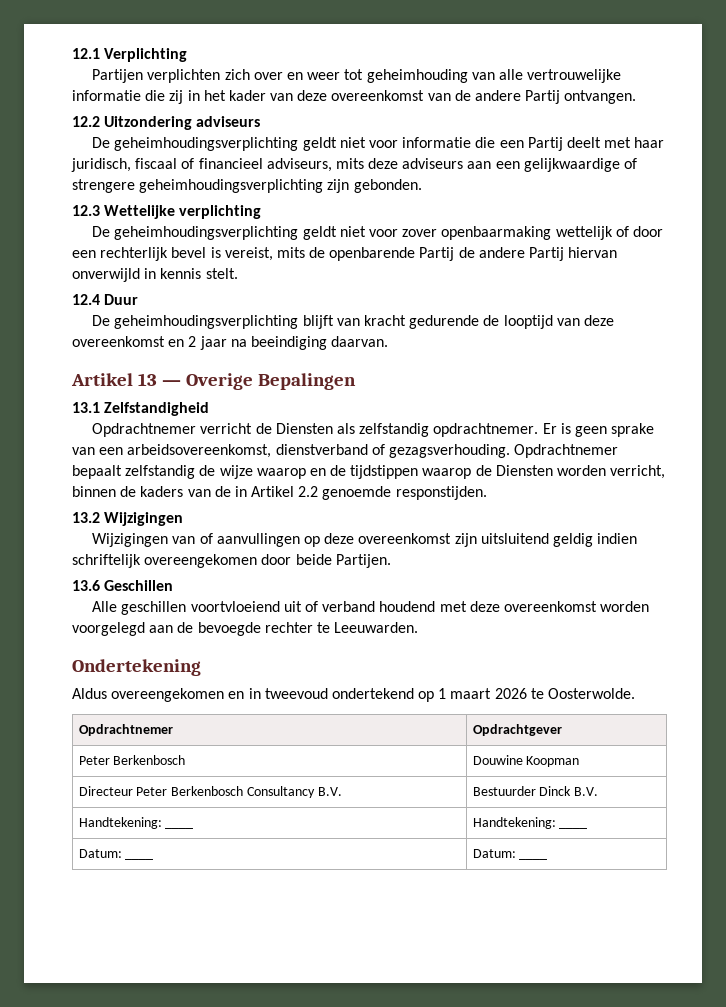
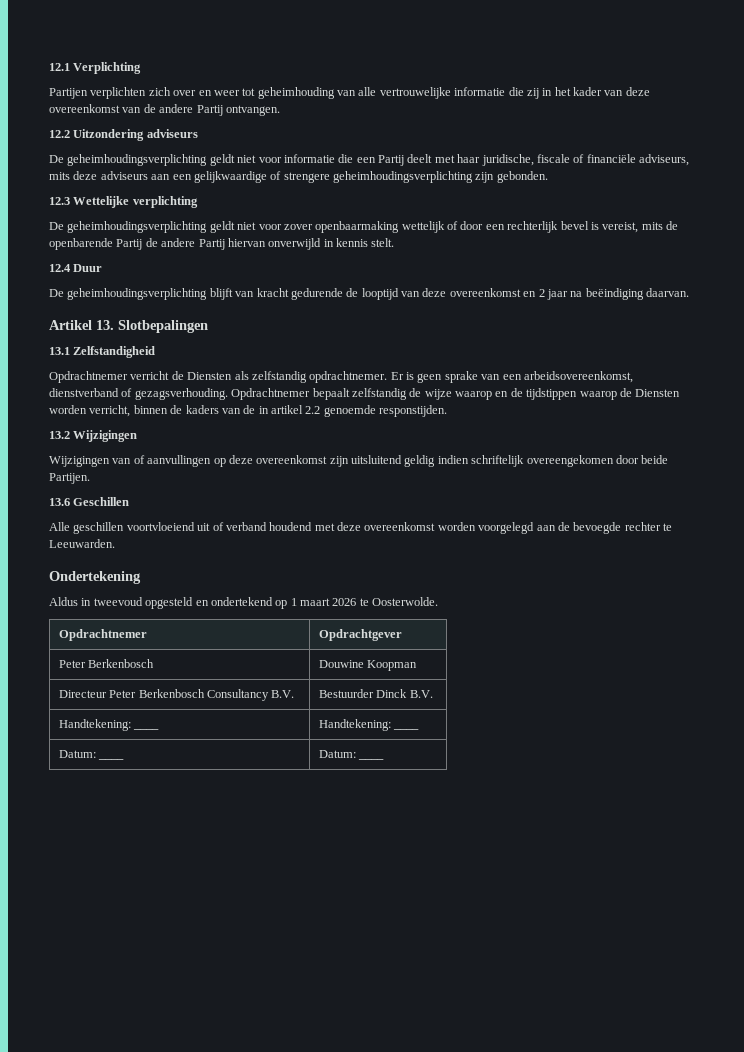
- De geheimhoudingsverplichting geldt niet voor informatie die een Partij deelt met haar juridisch, fiscaal of financieel adviseurs, mits deze adviseurs aan een gelijkwaardige of strengere geheimhoudingsverplichting zijn gebonden.
+ De geheimhoudingsverplichting geldt niet voor informatie die een Partij deelt met haar juridische, fiscale of financiële adviseurs, mits deze adviseurs aan een gelijkwaardige of strengere geheimhoudingsverplichting zijn gebonden.
- De geheimhoudingsverplichting blijft van kracht gedurende de looptijd van deze overeenkomst en 2 jaar na beeindiging daarvan.
+ De geheimhoudingsverplichting blijft van kracht gedurende de looptijd van deze overeenkomst en 2 jaar na beëindiging daarvan.
- Artikel 13 — Overige Bepalingen
+ Artikel 13. Slotbepalingen
- Opdrachtnemer bepaalt zelfstandig de wijze waarop en de tijdstippen waarop de Diensten worden verricht, binnen de kaders van de in Artikel 2.2 genoemde responstijden.
+ Opdrachtnemer bepaalt zelfstandig de wijze waarop en de tijdstippen waarop de Diensten worden verricht, binnen de kaders van de in artikel 2.2 genoemde responstijden.
- Aldus overeengekomen en in tweevoud ondertekend op 1 maart 2026 te Oosterwolde.
+ Aldus in tweevoud opgesteld en ondertekend op 1 maart 2026 te Oosterwolde.

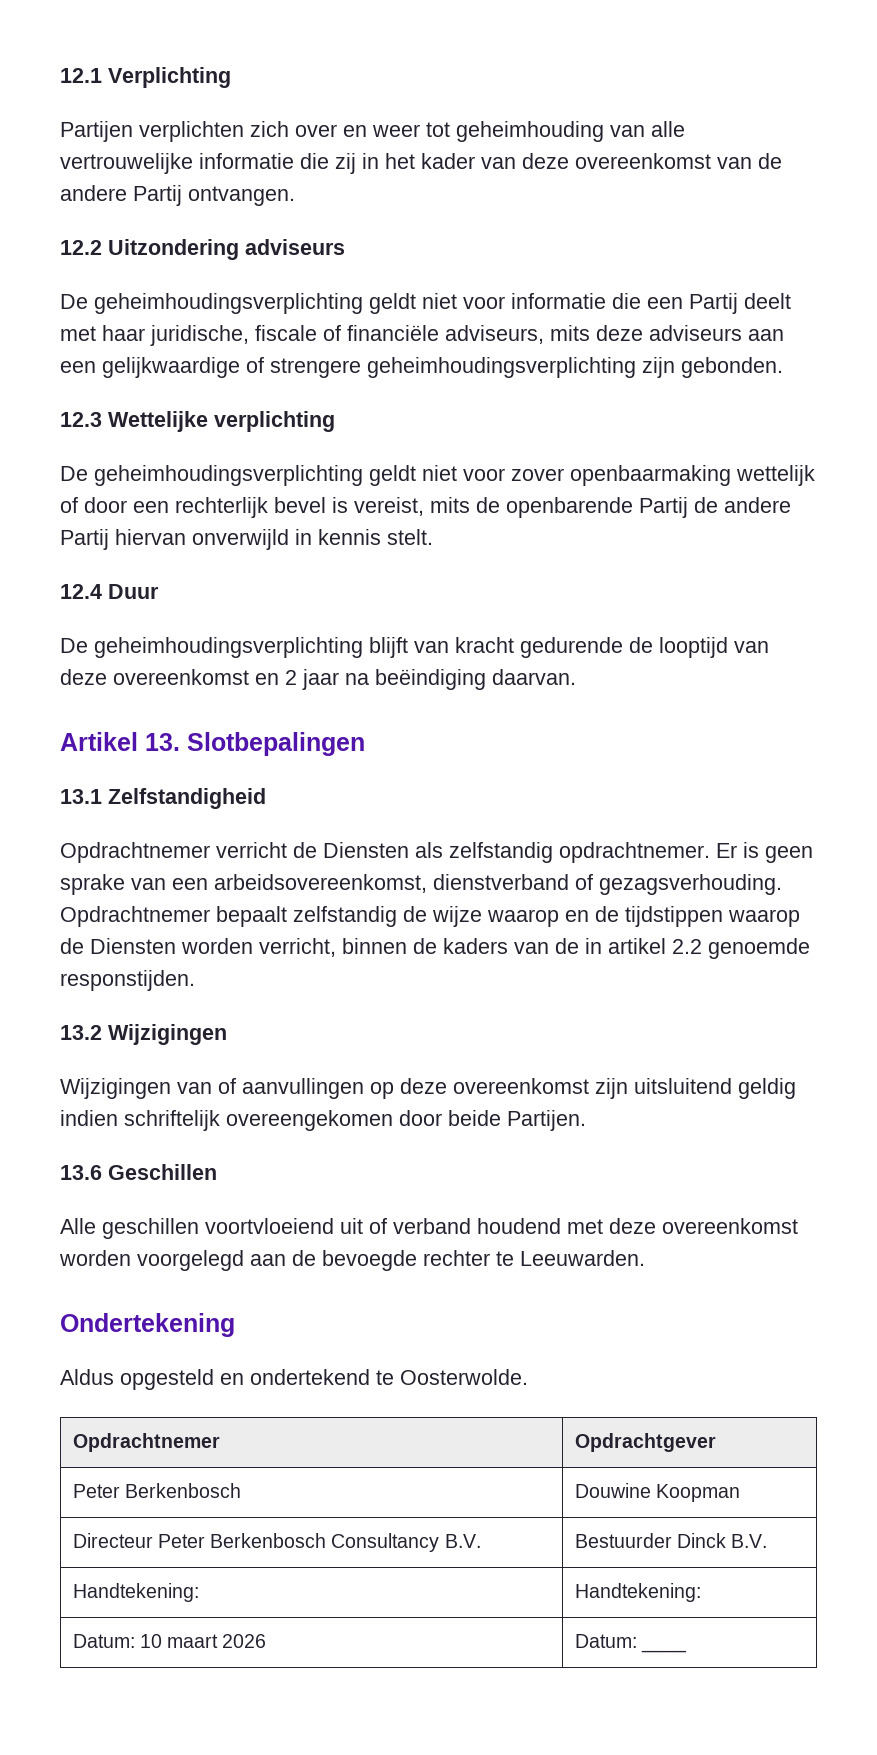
- Aldus in tweevoud opgesteld en ondertekend op 1 maart 2026 te Oosterwolde.
+ Aldus opgesteld en ondertekend te Oosterwolde.
- Handtekening: ____ | Handtekening: ____
- Datum: ____ | Datum: ____
+ Handtekening: | Handtekening:
+ Datum: 10 maart 2026 | Datum: ____

